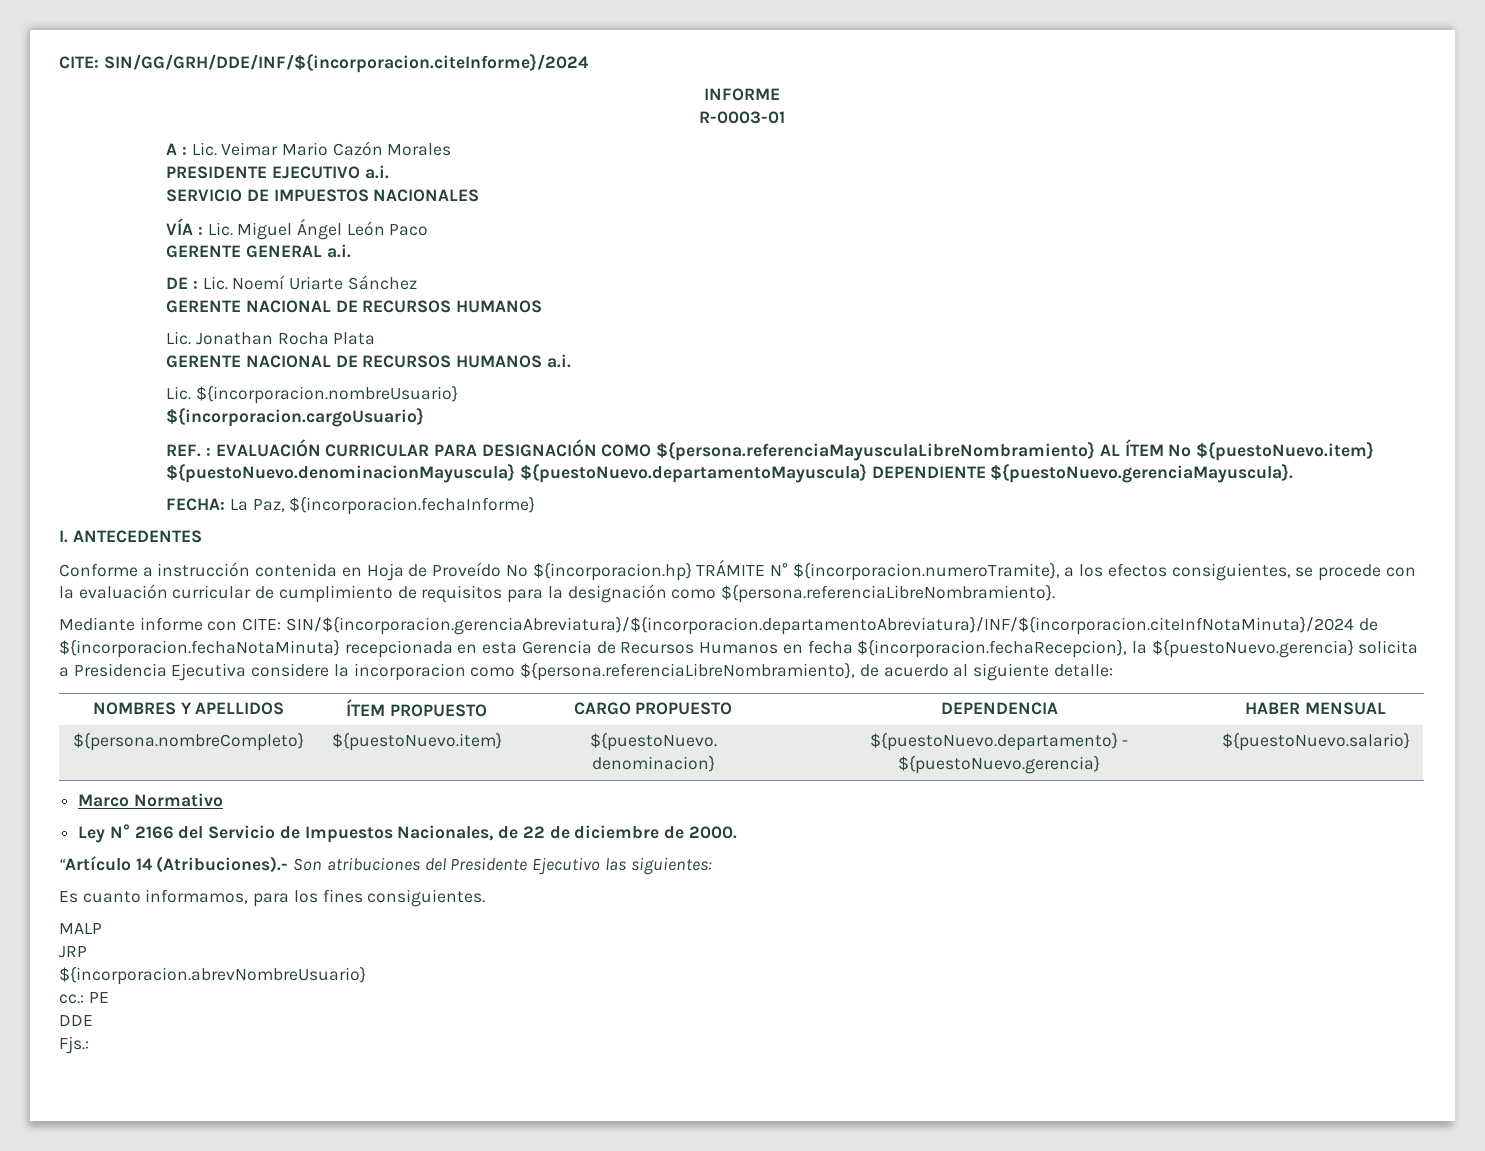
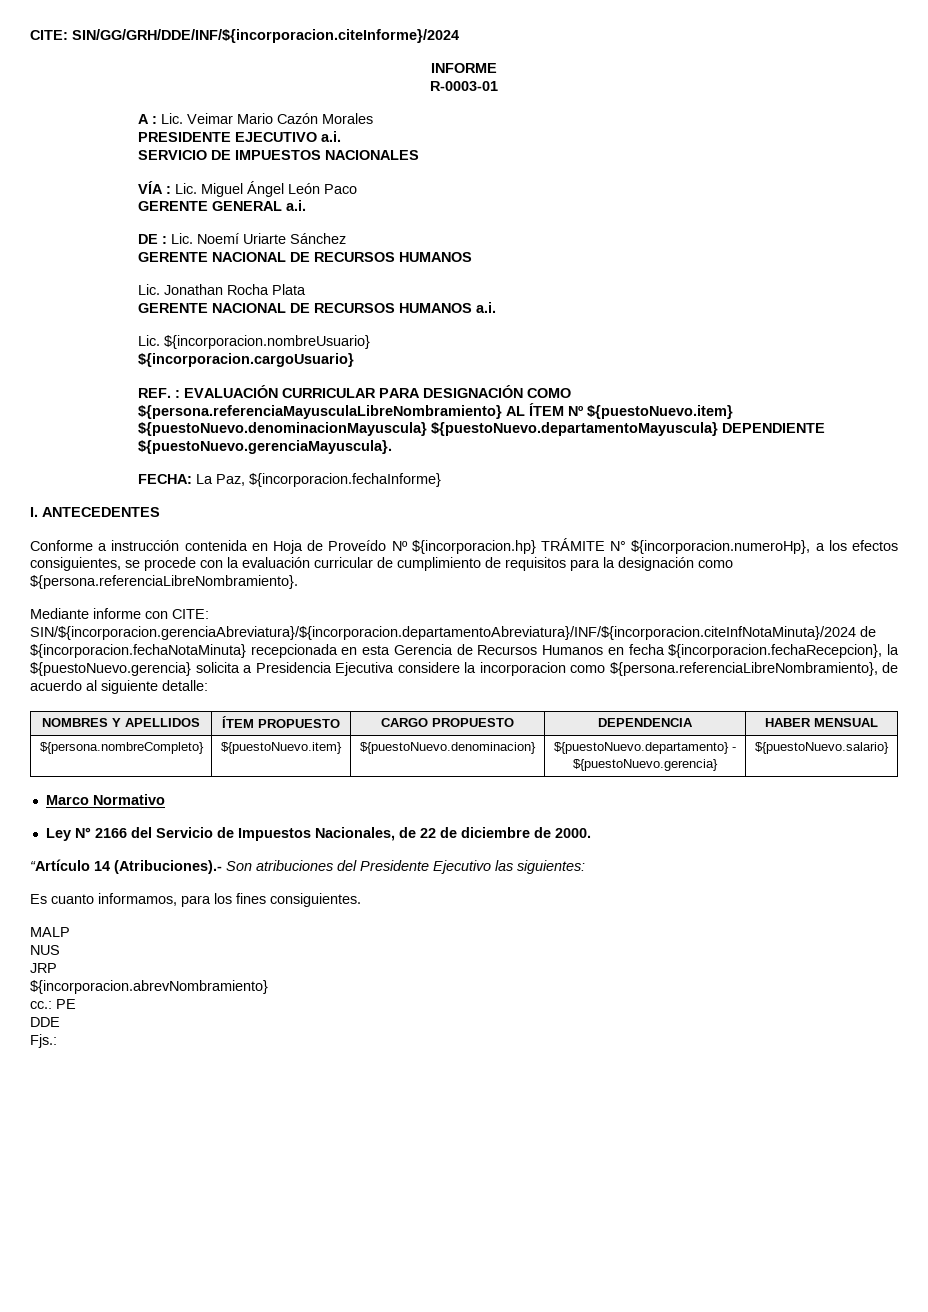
- Conforme a instrucción contenida en Hoja de Proveído Nº ${incorporacion.hp} TRÁMITE N° ${incorporacion.numeroTramite}, a los efectos consiguientes, se procede con la evaluación curricular de cumplimiento de requisitos para la designación como ${persona.referenciaLibreNombramiento}.
+ Conforme a instrucción contenida en Hoja de Proveído Nº ${incorporacion.hp} TRÁMITE N° ${incorporacion.numeroHp}, a los efectos consiguientes, se procede con la evaluación curricular de cumplimiento de requisitos para la designación como ${persona.referenciaLibreNombramiento}.
+ NUS
- ${incorporacion.abrevNombreUsuario}
+ ${incorporacion.abrevNombramiento}

